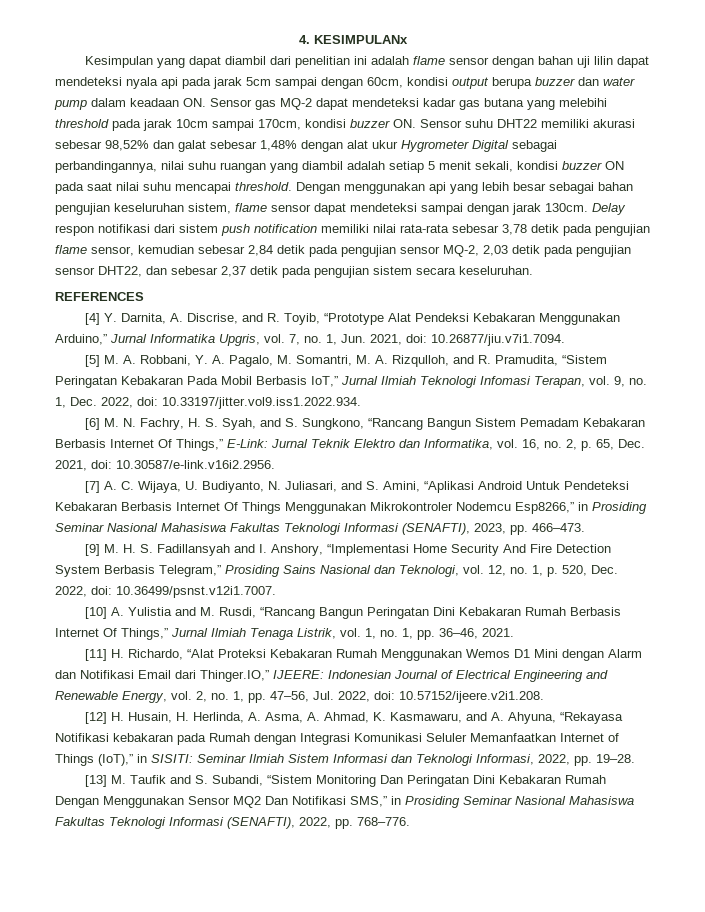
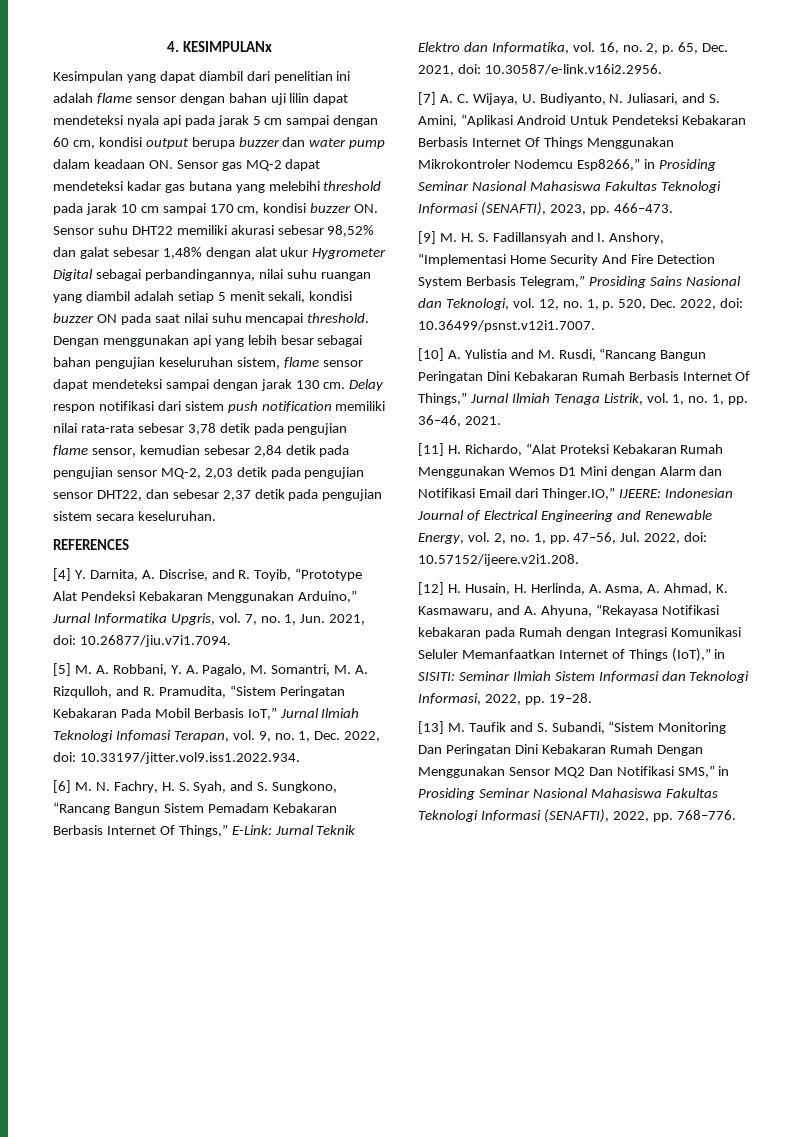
- Kesimpulan yang dapat diambil dari penelitian ini adalah flame sensor dengan bahan uji lilin dapat mendeteksi nyala api pada jarak 5cm sampai dengan 60cm, kondisi output berupa buzzer dan water pump dalam keadaan ON. Sensor gas MQ-2 dapat mendeteksi kadar gas butana yang melebihi threshold pada jarak 10cm sampai 170cm, kondisi buzzer ON. Sensor suhu DHT22 memiliki akurasi sebesar 98,52% dan galat sebesar 1,48% dengan alat ukur Hygrometer Digital sebagai perbandingannya, nilai suhu ruangan yang diambil adalah setiap 5 menit sekali, kondisi buzzer ON pada saat nilai suhu mencapai threshold.
+ Kesimpulan yang dapat diambil dari penelitian ini adalah flame sensor dengan bahan uji lilin dapat mendeteksi nyala api pada jarak 5 cm sampai dengan 60 cm, kondisi output berupa buzzer dan water pump dalam keadaan ON. Sensor gas MQ-2 dapat mendeteksi kadar gas butana yang melebihi threshold pada jarak 10 cm sampai 170 cm, kondisi buzzer ON. Sensor suhu DHT22 memiliki akurasi sebesar 98,52% dan galat sebesar 1,48% dengan alat ukur Hygrometer Digital sebagai perbandingannya, nilai suhu ruangan yang diambil adalah setiap 5 menit sekali, kondisi buzzer ON pada saat nilai suhu mencapai threshold.
- Dengan menggunakan api yang lebih besar sebagai bahan pengujian keseluruhan sistem, flame sensor dapat mendeteksi sampai dengan jarak 130cm.
+ Dengan menggunakan api yang lebih besar sebagai bahan pengujian keseluruhan sistem, flame sensor dapat mendeteksi sampai dengan jarak 130 cm.

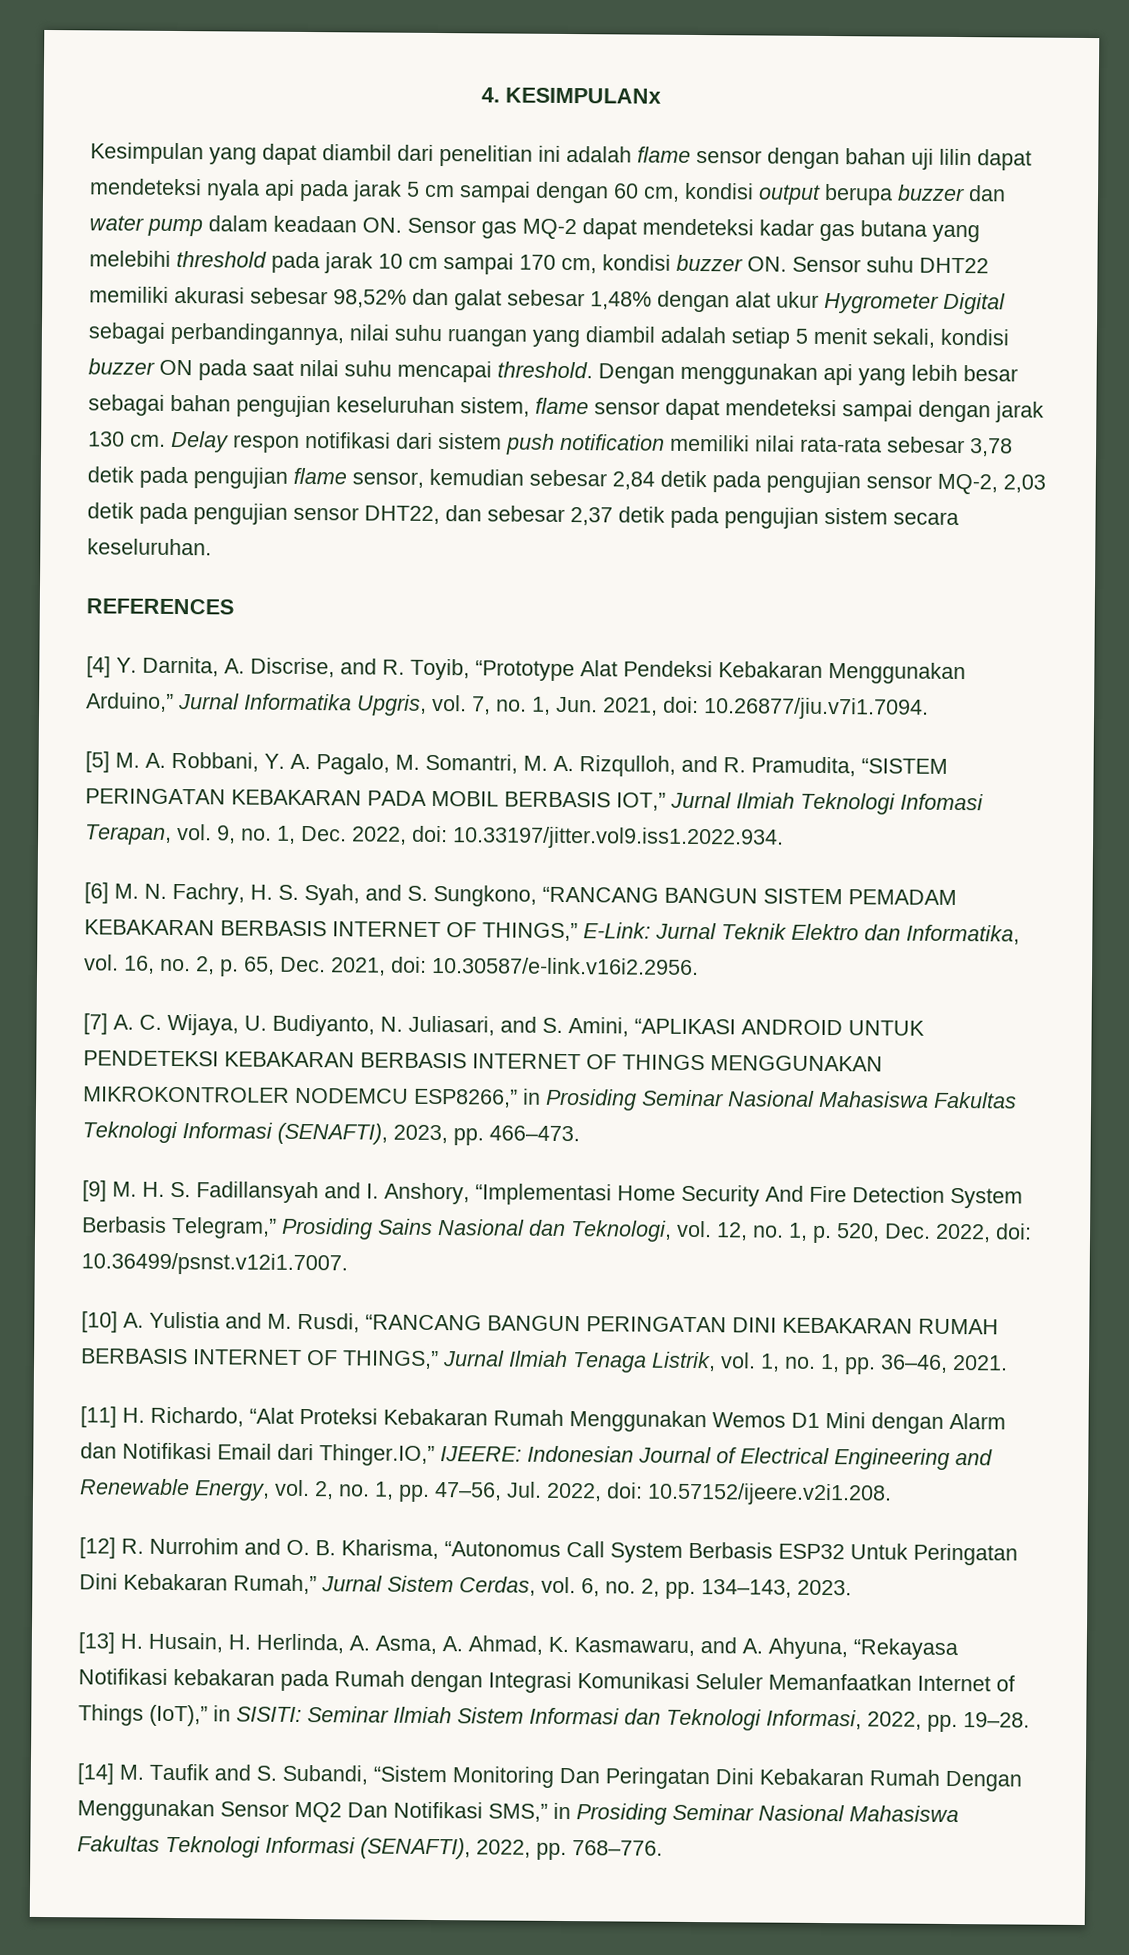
- [5] M. A. Robbani, Y. A. Pagalo, M. Somantri, M. A. Rizqulloh, and R. Pramudita, “Sistem Peringatan Kebakaran Pada Mobil Berbasis IoT,” Jurnal Ilmiah Teknologi Infomasi Terapan, vol. 9, no. 1, Dec. 2022, doi: 10.33197/jitter.vol9.iss1.2022.934.
+ [5] M. A. Robbani, Y. A. Pagalo, M. Somantri, M. A. Rizqulloh, and R. Pramudita, “SISTEM PERINGATAN KEBAKARAN PADA MOBIL BERBASIS IOT,” Jurnal Ilmiah Teknologi Infomasi Terapan, vol. 9, no. 1, Dec. 2022, doi: 10.33197/jitter.vol9.iss1.2022.934.
- [6] M. N. Fachry, H. S. Syah, and S. Sungkono, “Rancang Bangun Sistem Pemadam Kebakaran Berbasis Internet Of Things,” E-Link: Jurnal Teknik Elektro dan Informatika, vol. 16, no. 2, p. 65, Dec. 2021, doi: 10.30587/e-link.v16i2.2956.
+ [6] M. N. Fachry, H. S. Syah, and S. Sungkono, “RANCANG BANGUN SISTEM PEMADAM KEBAKARAN BERBASIS INTERNET OF THINGS,” E-Link: Jurnal Teknik Elektro dan Informatika, vol. 16, no. 2, p. 65, Dec. 2021, doi: 10.30587/e-link.v16i2.2956.
- [7] A. C. Wijaya, U. Budiyanto, N. Juliasari, and S. Amini, “Aplikasi Android Untuk Pendeteksi Kebakaran Berbasis Internet Of Things Menggunakan Mikrokontroler Nodemcu Esp8266,” in Prosiding Seminar Nasional Mahasiswa Fakultas Teknologi Informasi (SENAFTI), 2023, pp. 466–473.
+ [7] A. C. Wijaya, U. Budiyanto, N. Juliasari, and S. Amini, “APLIKASI ANDROID UNTUK PENDETEKSI KEBAKARAN BERBASIS INTERNET OF THINGS MENGGUNAKAN MIKROKONTROLER NODEMCU ESP8266,” in Prosiding Seminar Nasional Mahasiswa Fakultas Teknologi Informasi (SENAFTI), 2023, pp. 466–473.
- [10] A. Yulistia and M. Rusdi, “Rancang Bangun Peringatan Dini Kebakaran Rumah Berbasis Internet Of Things,” Jurnal Ilmiah Tenaga Listrik, vol. 1, no. 1, pp. 36–46, 2021.
+ [10] A. Yulistia and M. Rusdi, “RANCANG BANGUN PERINGATAN DINI KEBAKARAN RUMAH BERBASIS INTERNET OF THINGS,” Jurnal Ilmiah Tenaga Listrik, vol. 1, no. 1, pp. 36–46, 2021.
- [12] H. Husain, H. Herlinda, A. Asma, A. Ahmad, K. Kasmawaru, and A. Ahyuna, “Rekayasa Notifikasi kebakaran pada Rumah dengan Integrasi Komunikasi Seluler Memanfaatkan Internet of Things (IoT),” in SISITI: Seminar Ilmiah Sistem Informasi dan Teknologi Informasi, 2022, pp. 19–28.
+ [12] R. Nurrohim and O. B. Kharisma, “Autonomus Call System Berbasis ESP32 Untuk Peringatan Dini Kebakaran Rumah,” Jurnal Sistem Cerdas, vol. 6, no. 2, pp. 134–143, 2023.
+ [13] H. Husain, H. Herlinda, A. Asma, A. Ahmad, K. Kasmawaru, and A. Ahyuna, “Rekayasa Notifikasi kebakaran pada Rumah dengan Integrasi Komunikasi Seluler Memanfaatkan Internet of Things (IoT),” in SISITI: Seminar Ilmiah Sistem Informasi dan Teknologi Informasi, 2022, pp. 19–28.
- [13] M. Taufik and S. Subandi, “Sistem Monitoring Dan Peringatan Dini Kebakaran Rumah Dengan Menggunakan Sensor MQ2 Dan Notifikasi SMS,” in Prosiding Seminar Nasional Mahasiswa Fakultas Teknologi Informasi (SENAFTI), 2022, pp. 768–776.
+ [14] M. Taufik and S. Subandi, “Sistem Monitoring Dan Peringatan Dini Kebakaran Rumah Dengan Menggunakan Sensor MQ2 Dan Notifikasi SMS,” in Prosiding Seminar Nasional Mahasiswa Fakultas Teknologi Informasi (SENAFTI), 2022, pp. 768–776.

